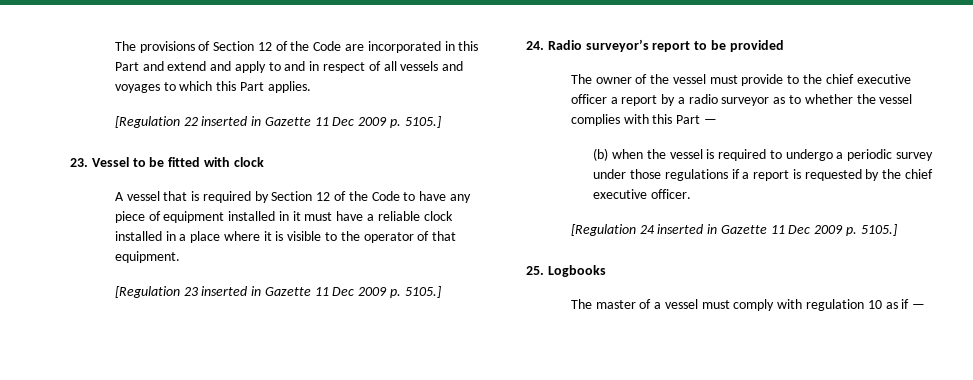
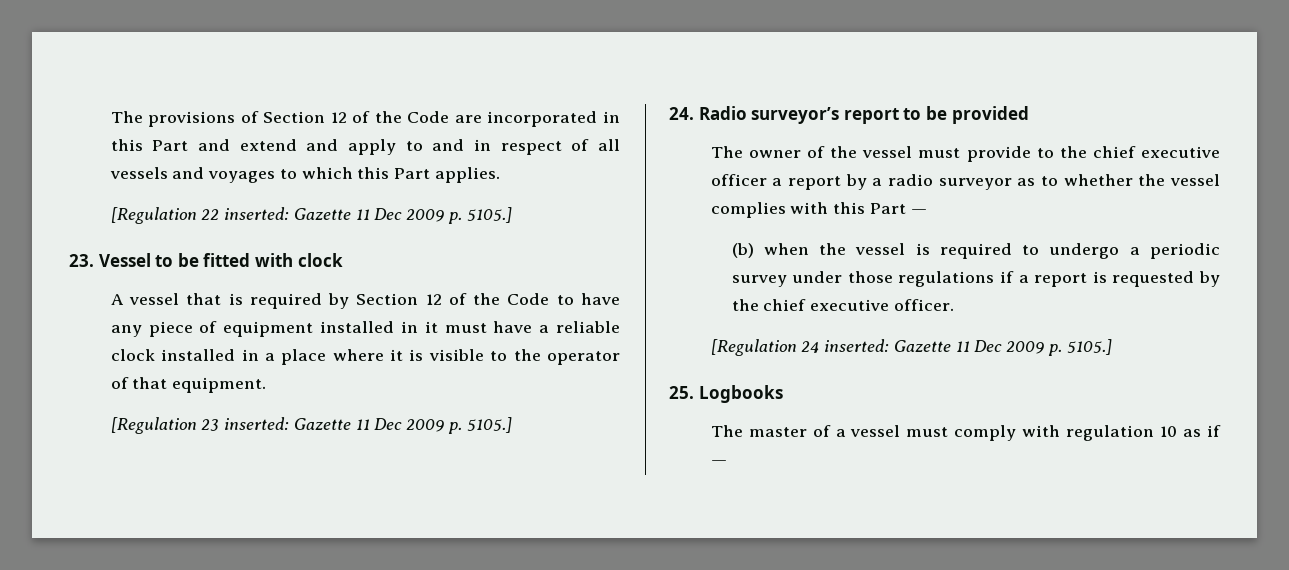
- [Regulation 22 inserted in Gazette 11 Dec 2009 p. 5105.]
+ [Regulation 22 inserted: Gazette 11 Dec 2009 p. 5105.]
- [Regulation 23 inserted in Gazette 11 Dec 2009 p. 5105.]
+ [Regulation 23 inserted: Gazette 11 Dec 2009 p. 5105.]
- [Regulation 24 inserted in Gazette 11 Dec 2009 p. 5105.]
+ [Regulation 24 inserted: Gazette 11 Dec 2009 p. 5105.]

